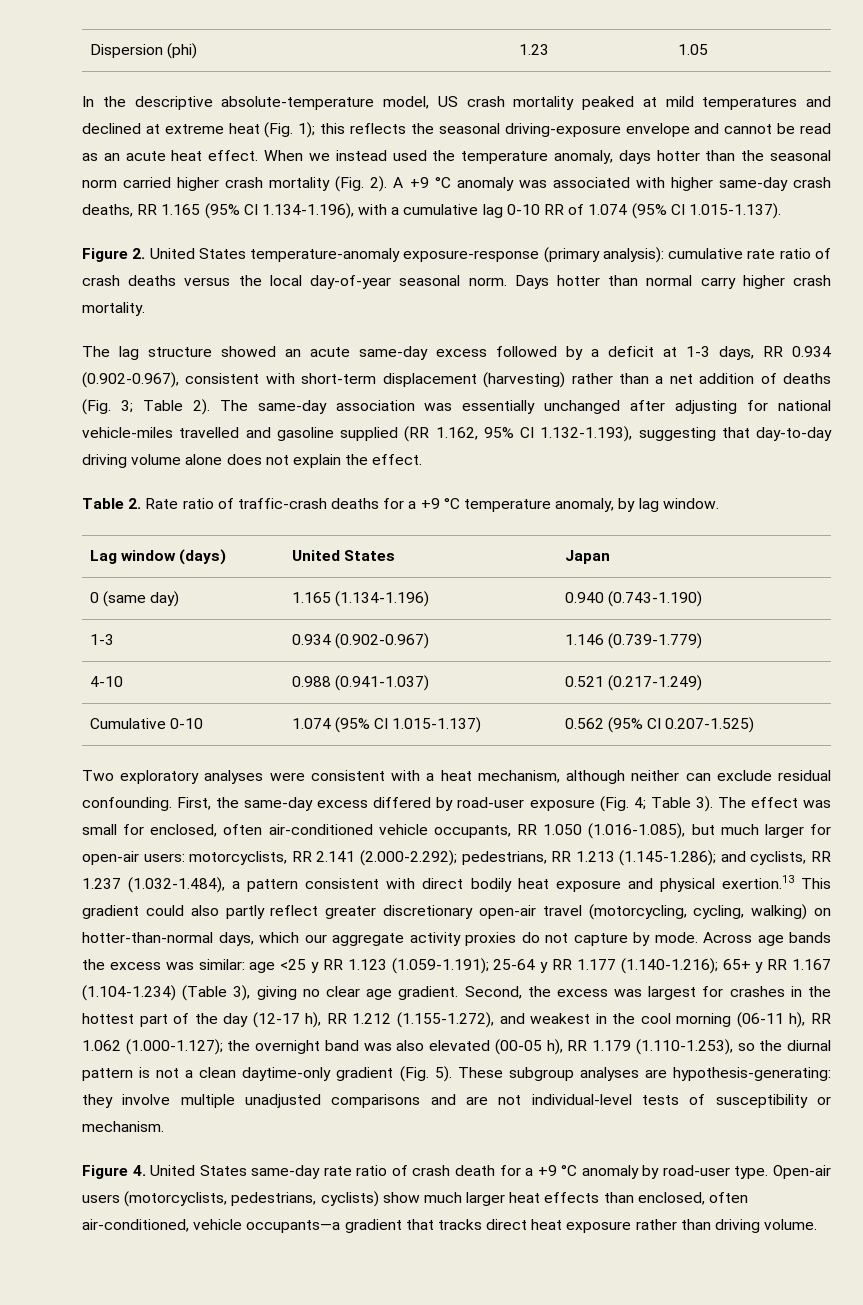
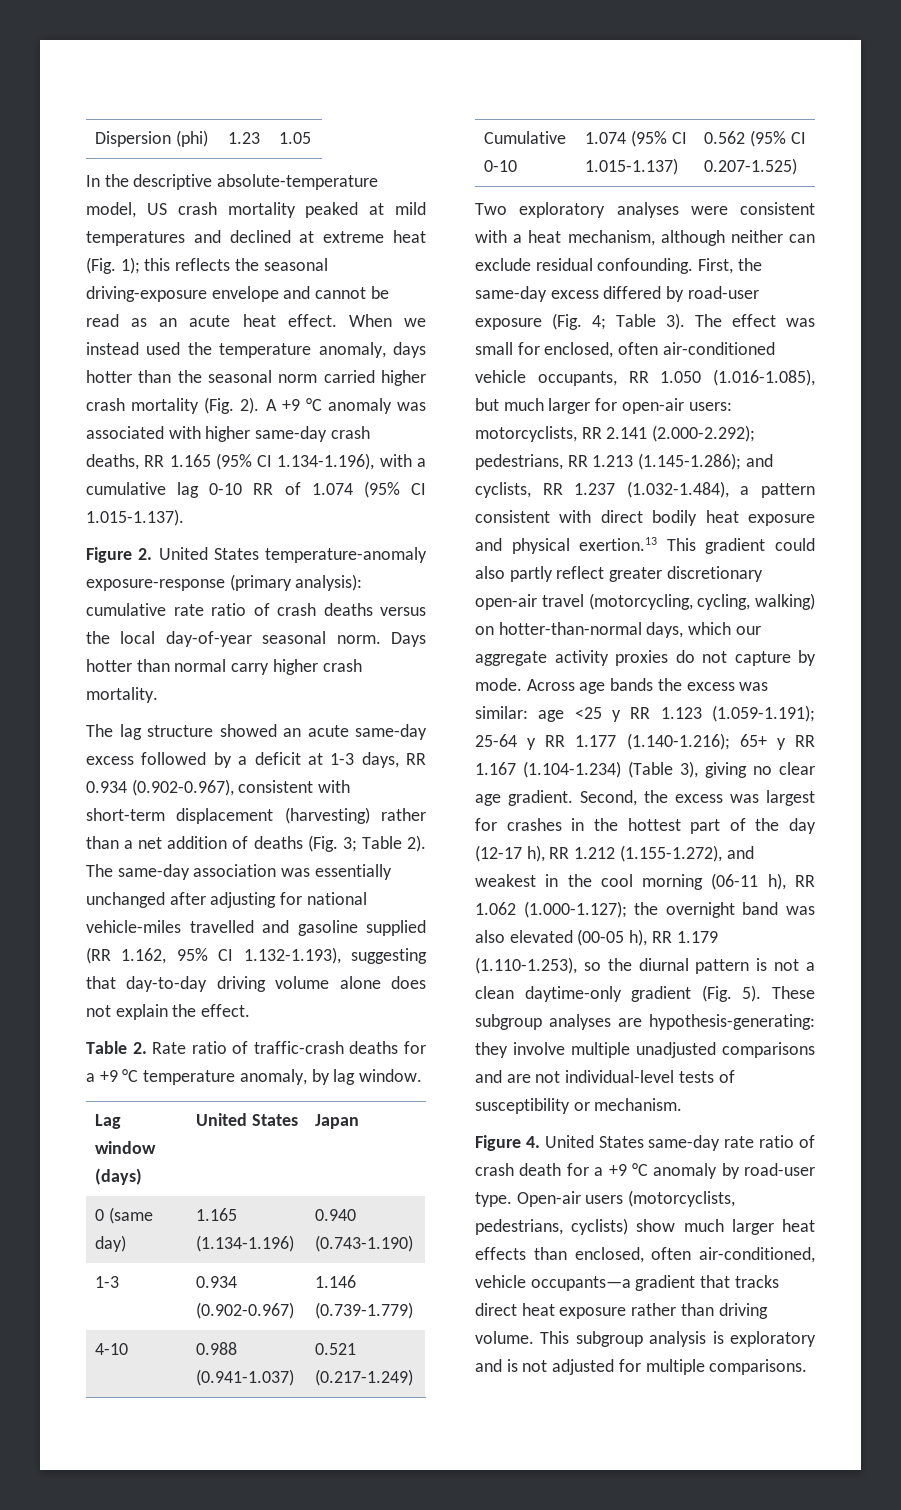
+ This subgroup analysis is exploratory and is not adjusted for multiple comparisons.

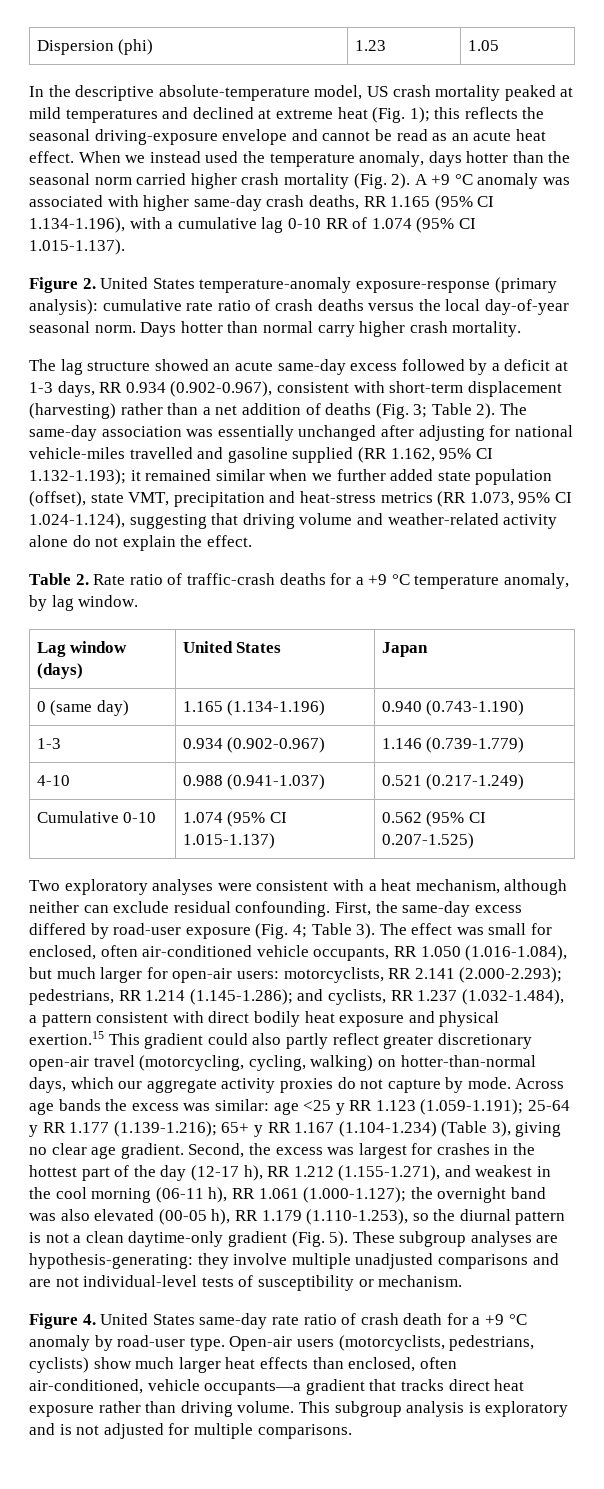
- The same-day association was essentially unchanged after adjusting for national vehicle-miles travelled and gasoline supplied (RR 1.162, 95% CI 1.132-1.193), suggesting that day-to-day driving volume alone does not explain the effect.
+ The same-day association was essentially unchanged after adjusting for national vehicle-miles travelled and gasoline supplied (RR 1.162, 95% CI 1.132-1.193); it remained similar when we further added state population (offset), state VMT, precipitation and heat-stress metrics (RR 1.073, 95% CI 1.024-1.124), suggesting that driving volume and weather-related activity alone do not explain the effect.
- The effect was small for enclosed, often air-conditioned vehicle occupants, RR 1.050 (1.016-1.085), but much larger for open-air users:
+ The effect was small for enclosed, often air-conditioned vehicle occupants, RR 1.050 (1.016-1.084), but much larger for open-air users:
- motorcyclists, RR 2.141 (2.000-2.292);
+ motorcyclists, RR 2.141 (2.000-2.293);
- pedestrians, RR 1.213 (1.145-1.286);
+ pedestrians, RR 1.214 (1.145-1.286);
- and cyclists, RR 1.237 (1.032-1.484), a pattern consistent with direct bodily heat exposure and physical exertion.13 This gradient could also partly reflect greater discretionary open-air travel (motorcycling, cycling, walking) on hotter-than-normal days, which our aggregate activity proxies do not capture by mode.
+ and cyclists, RR 1.237 (1.032-1.484), a pattern consistent with direct bodily heat exposure and physical exertion.15 This gradient could also partly reflect greater discretionary open-air travel (motorcycling, cycling, walking) on hotter-than-normal days, which our aggregate activity proxies do not capture by mode.
- Across age bands the excess was similar: age <25 y RR 1.123 (1.059-1.191); 25-64 y RR 1.177 (1.140-1.216); 65+ y RR 1.167 (1.104-1.234) (Table 3), giving no clear age gradient.
+ Across age bands the excess was similar: age <25 y RR 1.123 (1.059-1.191); 25-64 y RR 1.177 (1.139-1.216); 65+ y RR 1.167 (1.104-1.234) (Table 3), giving no clear age gradient.
- Second, the excess was largest for crashes in the hottest part of the day (12-17 h), RR 1.212 (1.155-1.272), and weakest in the cool morning (06-11 h), RR 1.062 (1.000-1.127); the overnight band was also elevated (00-05 h), RR 1.179 (1.110-1.253), so the diurnal pattern is not a clean daytime-only gradient (Fig. 5).
+ Second, the excess was largest for crashes in the hottest part of the day (12-17 h), RR 1.212 (1.155-1.271), and weakest in the cool morning (06-11 h), RR 1.061 (1.000-1.127); the overnight band was also elevated (00-05 h), RR 1.179 (1.110-1.253), so the diurnal pattern is not a clean daytime-only gradient (Fig. 5).

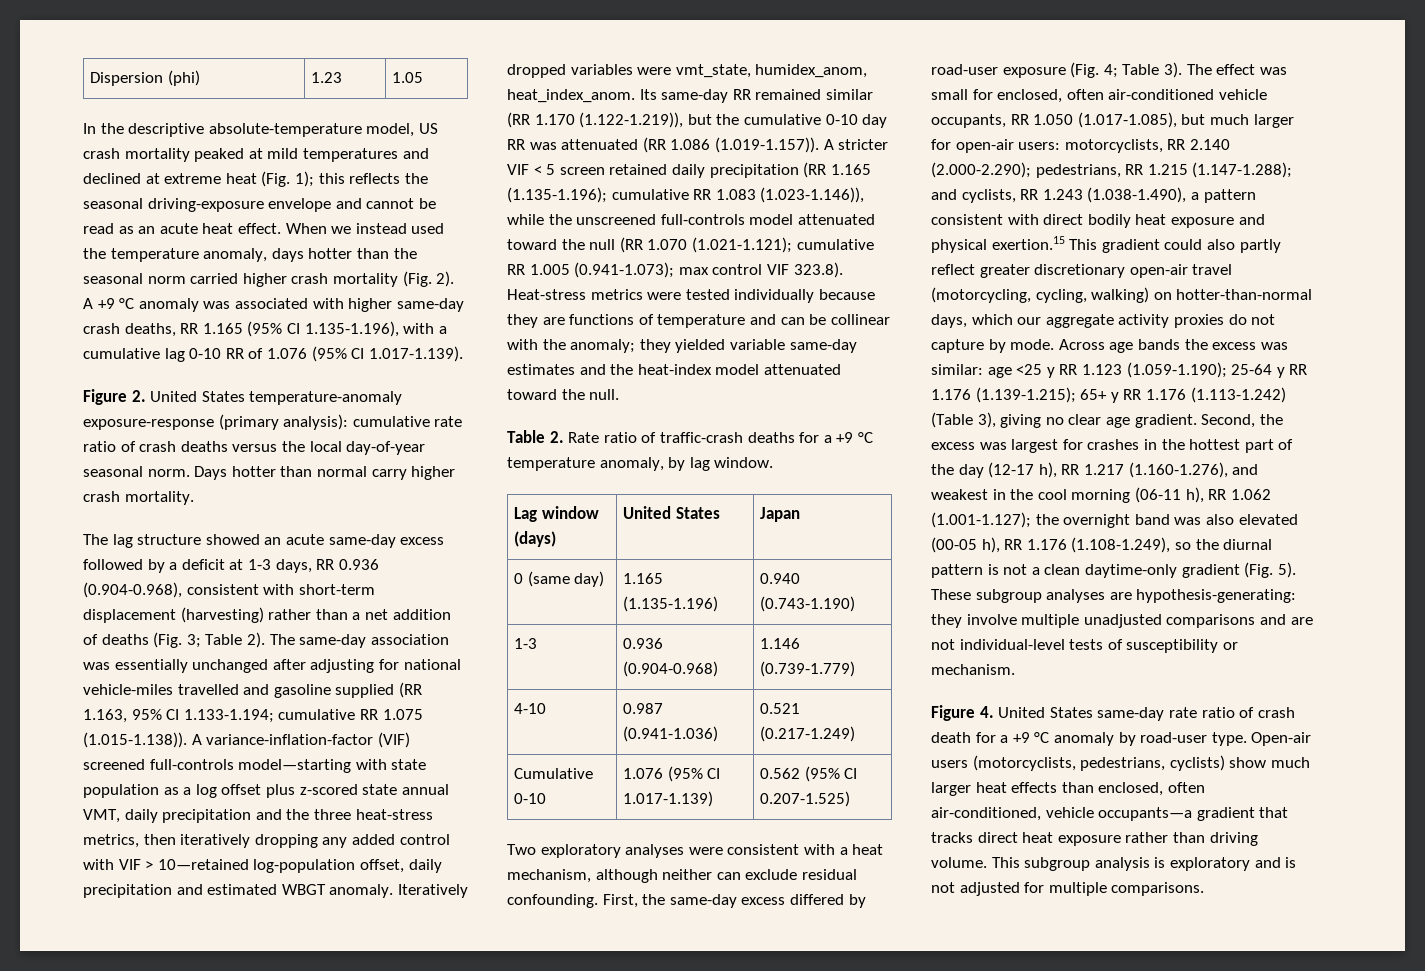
- A +9 °C anomaly was associated with higher same-day crash deaths, RR 1.165 (95% CI 1.134-1.196), with a cumulative lag 0-10 RR of 1.074 (95% CI 1.015-1.137).
+ A +9 °C anomaly was associated with higher same-day crash deaths, RR 1.165 (95% CI 1.135-1.196), with a cumulative lag 0-10 RR of 1.076 (95% CI 1.017-1.139).
- The lag structure showed an acute same-day excess followed by a deficit at 1-3 days, RR 0.934 (0.902-0.967), consistent with short-term displacement (harvesting) rather than a net addition of deaths (Fig. 3; Table 2).
+ The lag structure showed an acute same-day excess followed by a deficit at 1-3 days, RR 0.936 (0.904-0.968), consistent with short-term displacement (harvesting) rather than a net addition of deaths (Fig. 3; Table 2).
- The same-day association was essentially unchanged after adjusting for national vehicle-miles travelled and gasoline supplied (RR 1.162, 95% CI 1.132-1.193); it remained similar when we further added state population (offset), state VMT, precipitation and heat-stress metrics (RR 1.073, 95% CI 1.024-1.124), suggesting that driving volume and weather-related activity alone do not explain the effect.
+ The same-day association was essentially unchanged after adjusting for national vehicle-miles travelled and gasoline supplied (RR 1.163, 95% CI 1.133-1.194; cumulative RR 1.075 (1.015-1.138)). A variance-inflation-factor (VIF) screened full-controls model—starting with state population as a log offset plus z-scored state annual VMT, daily precipitation and the three heat-stress metrics, then iteratively dropping any added control with VIF > 10—retained log-population offset, daily precipitation and estimated WBGT anomaly. Iteratively dropped variables were vmt_state, humidex_anom, heat_index_anom. Its same-day RR remained similar (RR 1.170 (1.122-1.219)), but the cumulative 0-10 day RR was attenuated (RR 1.086 (1.019-1.157)). A stricter VIF < 5 screen retained daily precipitation (RR 1.165 (1.135-1.196); cumulative RR 1.083 (1.023-1.146)), while the unscreened full-controls model attenuated toward the null (RR 1.070 (1.021-1.121); cumulative RR 1.005 (0.941-1.073); max control VIF 323.8). Heat-stress metrics were tested individually because they are functions of temperature and can be collinear with the anomaly; they yielded variable same-day estimates and the heat-index model attenuated toward the null.
- 0 (same day) | 1.165 (1.134-1.196) | 0.940 (0.743-1.190)
+ 0 (same day) | 1.165 (1.135-1.196) | 0.940 (0.743-1.190)
- 1-3 | 0.934 (0.902-0.967) | 1.146 (0.739-1.779)
+ 1-3 | 0.936 (0.904-0.968) | 1.146 (0.739-1.779)
- 4-10 | 0.988 (0.941-1.037) | 0.521 (0.217-1.249)
+ 4-10 | 0.987 (0.941-1.036) | 0.521 (0.217-1.249)
- Cumulative 0-10 | 1.074 (95% CI 1.015-1.137) | 0.562 (95% CI 0.207-1.525)
+ Cumulative 0-10 | 1.076 (95% CI 1.017-1.139) | 0.562 (95% CI 0.207-1.525)
- The effect was small for enclosed, often air-conditioned vehicle occupants, RR 1.050 (1.016-1.084), but much larger for open-air users: motorcyclists, RR 2.141 (2.000-2.293); pedestrians, RR 1.214 (1.145-1.286); and cyclists, RR 1.237 (1.032-1.484), a pattern consistent with direct bodily heat exposure and physical exertion.15 This gradient could also partly reflect greater discretionary open-air travel (motorcycling, cycling, walking) on hotter-than-normal days, which our aggregate activity proxies do not capture by mode.
+ The effect was small for enclosed, often air-conditioned vehicle occupants, RR 1.050 (1.017-1.085), but much larger for open-air users: motorcyclists, RR 2.140 (2.000-2.290); pedestrians, RR 1.215 (1.147-1.288); and cyclists, RR 1.243 (1.038-1.490), a pattern consistent with direct bodily heat exposure and physical exertion.15 This gradient could also partly reflect greater discretionary open-air travel (motorcycling, cycling, walking) on hotter-than-normal days, which our aggregate activity proxies do not capture by mode.
- Across age bands the excess was similar: age <25 y RR 1.123 (1.059-1.191); 25-64 y RR 1.177 (1.139-1.216); 65+ y RR 1.167 (1.104-1.234) (Table 3), giving no clear age gradient.
+ Across age bands the excess was similar: age <25 y RR 1.123 (1.059-1.190); 25-64 y RR 1.176 (1.139-1.215); 65+ y RR 1.176 (1.113-1.242) (Table 3), giving no clear age gradient.
- Second, the excess was largest for crashes in the hottest part of the day (12-17 h), RR 1.212 (1.155-1.271), and weakest in the cool morning (06-11 h), RR 1.061 (1.000-1.127); the overnight band was also elevated (00-05 h), RR 1.179 (1.110-1.253), so the diurnal pattern is not a clean daytime-only gradient (Fig. 5).
+ Second, the excess was largest for crashes in the hottest part of the day (12-17 h), RR 1.217 (1.160-1.276), and weakest in the cool morning (06-11 h), RR 1.062 (1.001-1.127); the overnight band was also elevated (00-05 h), RR 1.176 (1.108-1.249), so the diurnal pattern is not a clean daytime-only gradient (Fig. 5).

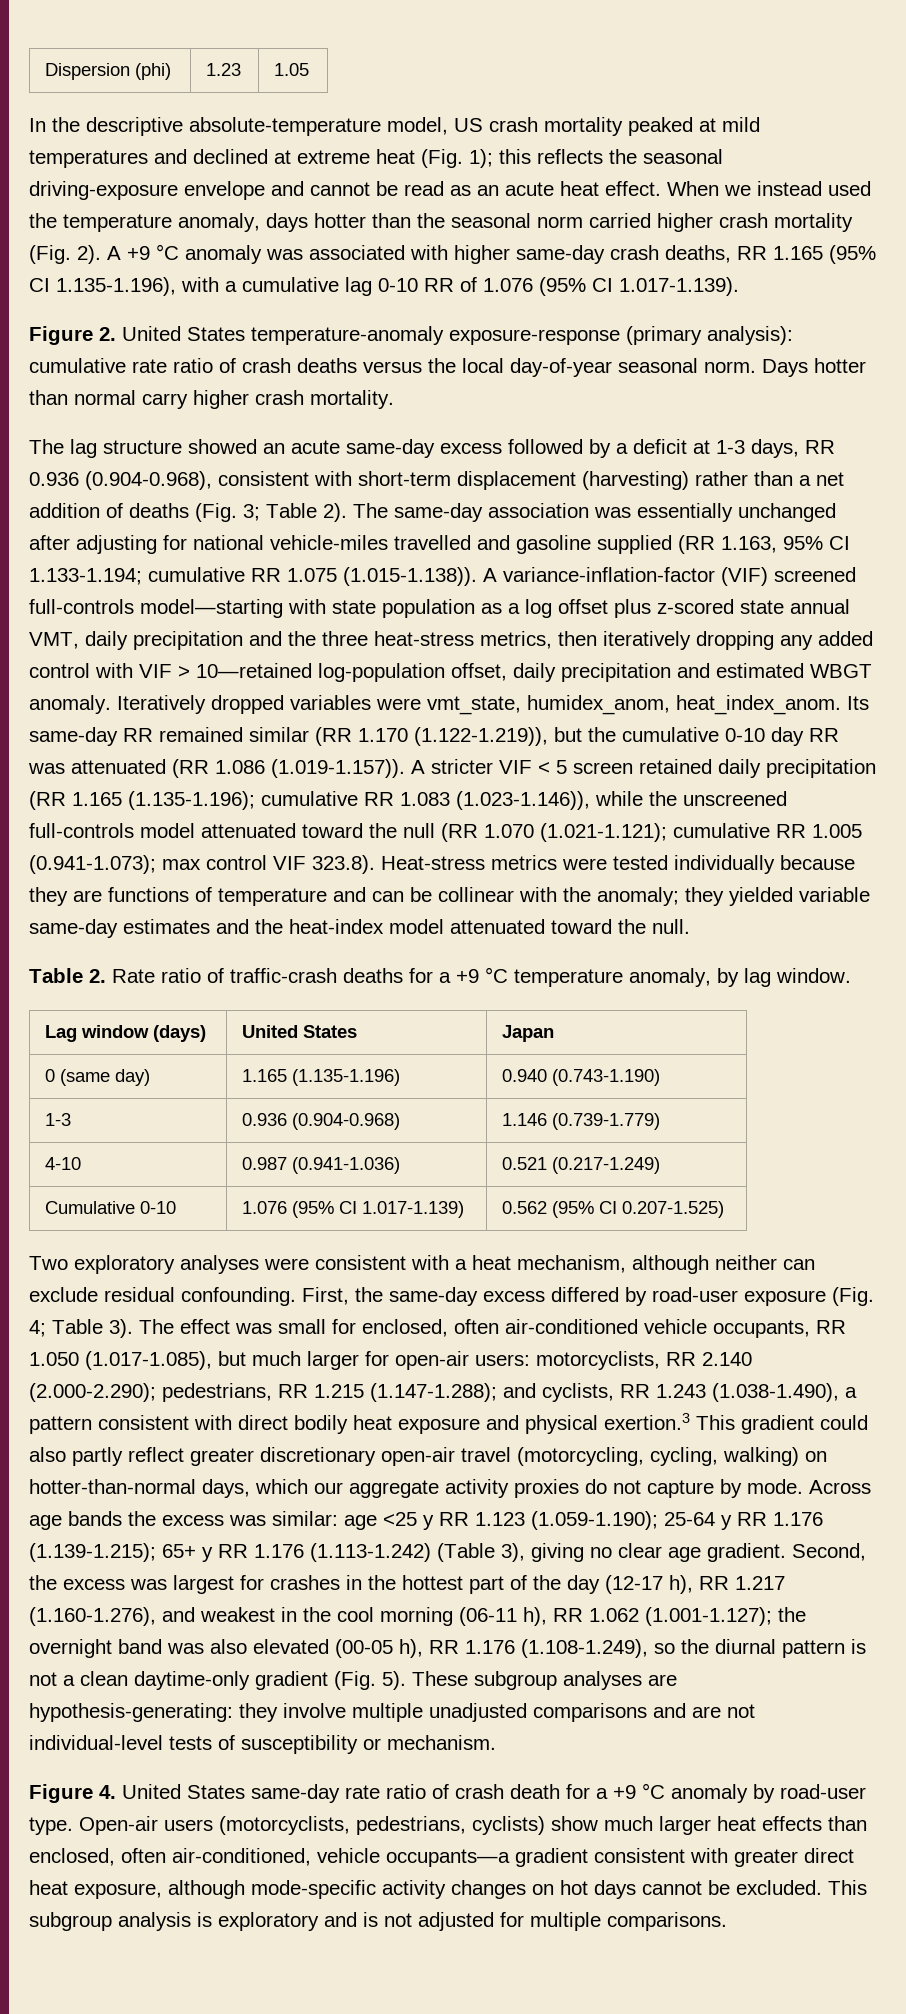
- and cyclists, RR 1.243 (1.038-1.490), a pattern consistent with direct bodily heat exposure and physical exertion.15 This gradient could also partly reflect greater discretionary open-air travel (motorcycling, cycling, walking) on hotter-than-normal days, which our aggregate activity proxies do not capture by mode.
+ and cyclists, RR 1.243 (1.038-1.490), a pattern consistent with direct bodily heat exposure and physical exertion.3 This gradient could also partly reflect greater discretionary open-air travel (motorcycling, cycling, walking) on hotter-than-normal days, which our aggregate activity proxies do not capture by mode.
- Open-air users (motorcyclists, pedestrians, cyclists) show much larger heat effects than enclosed, often air-conditioned, vehicle occupants—a gradient that tracks direct heat exposure rather than driving volume.
+ Open-air users (motorcyclists, pedestrians, cyclists) show much larger heat effects than enclosed, often air-conditioned, vehicle occupants—a gradient consistent with greater direct heat exposure, although mode-specific activity changes on hot days cannot be excluded.

